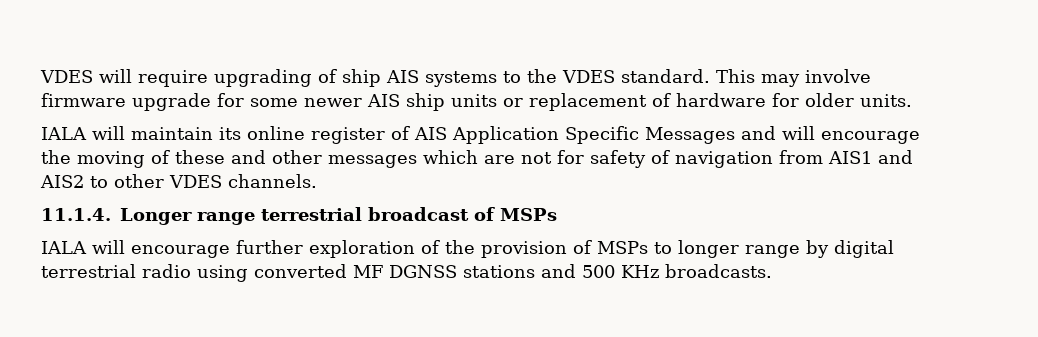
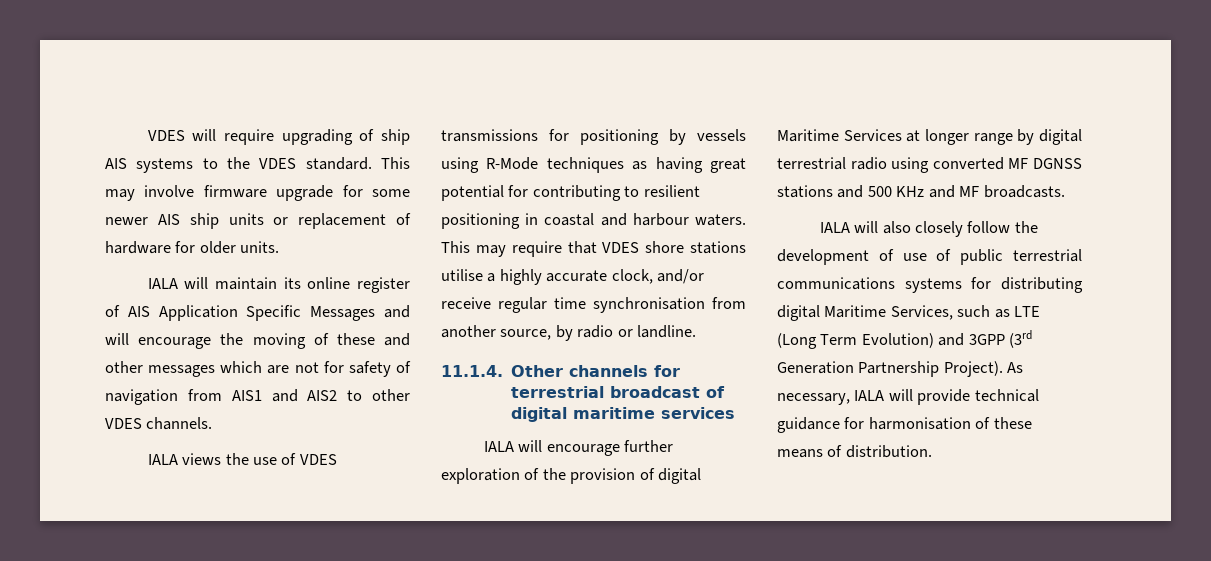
- 11.1.4. Longer range terrestrial broadcast of MSPs
+ IALA views the use of VDES transmissions for positioning by vessels using R-Mode techniques as having great potential for contributing to resilient positioning in coastal and harbour waters. This may require that VDES shore stations utilise a highly accurate clock, and/or receive regular time synchronisation from another source, by radio or landline.
+ 11.1.4. Other channels for terrestrial broadcast of digital maritime services
- IALA will encourage further exploration of the provision of MSPs to longer range by digital terrestrial radio using converted MF DGNSS stations and 500 KHz broadcasts.
+ IALA will encourage further exploration of the provision of digital Maritime Services at longer range by digital terrestrial radio using converted MF DGNSS stations and 500 KHz and MF broadcasts.
+ IALA will also closely follow the development of use of public terrestrial communications systems for distributing digital Maritime Services, such as LTE (Long Term Evolution) and 3GPP (3rd Generation Partnership Project). As necessary, IALA will provide technical guidance for harmonisation of these means of distribution.

